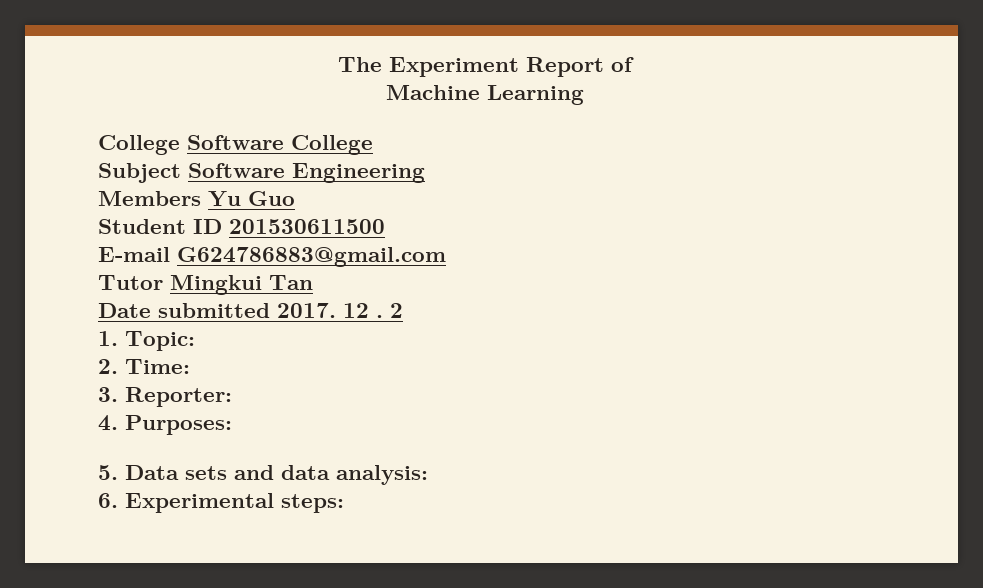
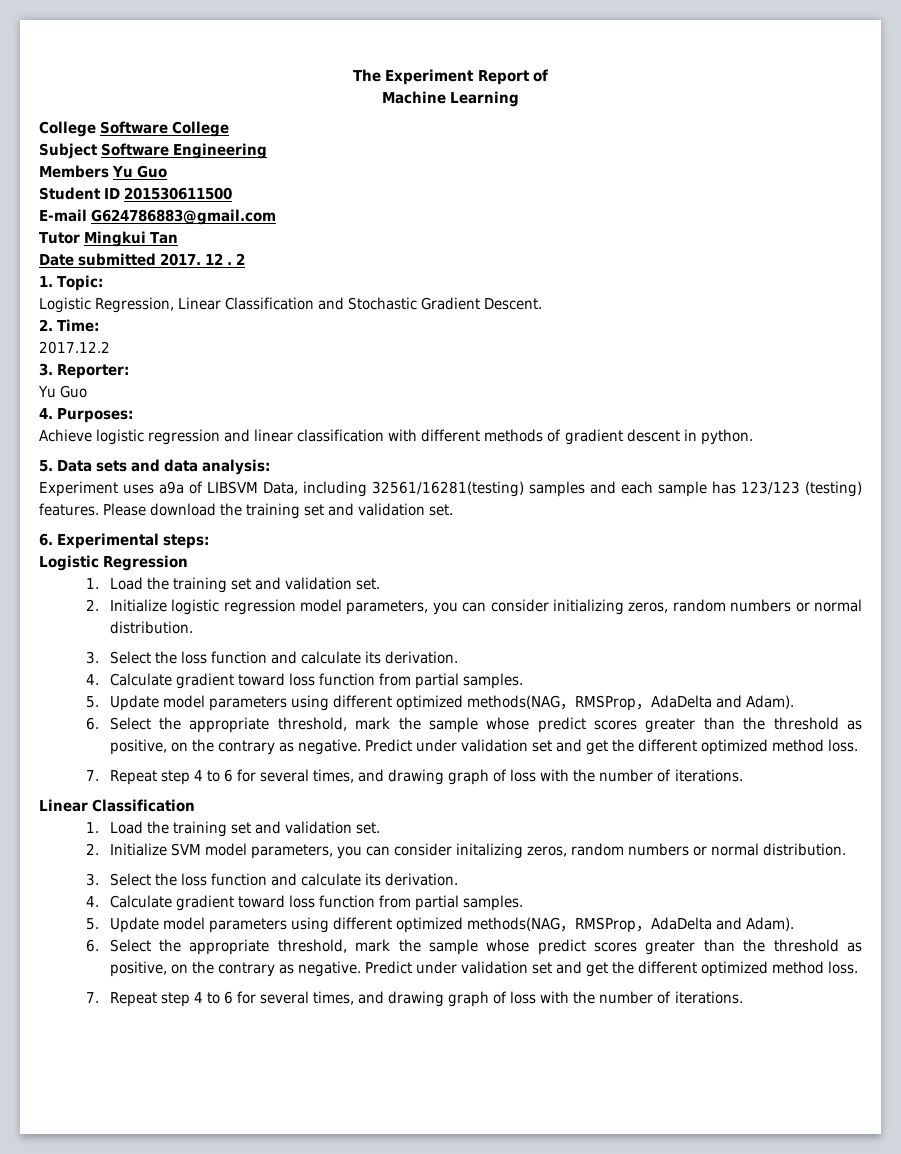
+ Logistic Regression, Linear Classification and Stochastic Gradient Descent.
+ 2017.12.2
  3. Reporter:
+ Yu Guo
+ Achieve logistic regression and linear classification with different methods of gradient descent in python.
+ Experiment uses a9a of LIBSVM Data, including 32561/16281(testing) samples and each sample has 123/123 (testing) features. Please download the training set and validation set.
  6. Experimental steps:
+ Logistic Regression
+ 1. Load the training set and validation set.
+ 2. Initialize logistic regression model parameters, you can consider initializing zeros, random numbers or normal distribution.
+ 3. Select the loss function and calculate its derivation.
+ 4. Calculate gradient toward loss function from partial samples.
+ 5. Update model parameters using different optimized methods(NAG，RMSProp，AdaDelta and Adam).
+ 6. Select the appropriate threshold, mark the sample whose predict scores greater than the threshold as positive, on the contrary as negative. Predict under validation set and get the different optimized method loss.
+ 7. Repeat step 4 to 6 for several times, and drawing graph of loss with the number of iterations.
+ Linear Classification
+ 1. Load the training set and validation set.
+ 2. Initialize SVM model parameters, you can consider initalizing zeros, random numbers or normal distribution.
+ 3. Select the loss function and calculate its derivation.
+ 4. Calculate gradient toward loss function from partial samples.
+ 5. Update model parameters using different optimized methods(NAG，RMSProp，AdaDelta and Adam).
+ 6. Select the appropriate threshold, mark the sample whose predict scores greater than the threshold as positive, on the contrary as negative. Predict under validation set and get the different optimized method loss.
+ 7. Repeat step 4 to 6 for several times, and drawing graph of loss with the number of iterations.

